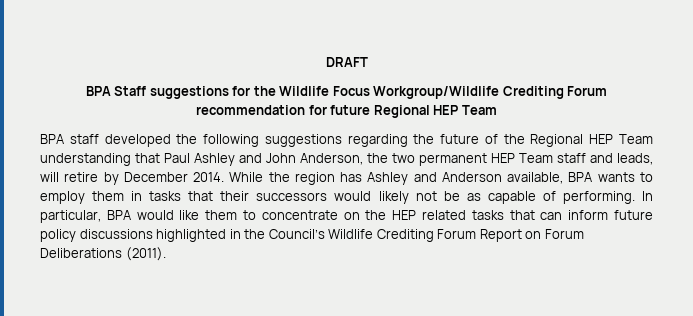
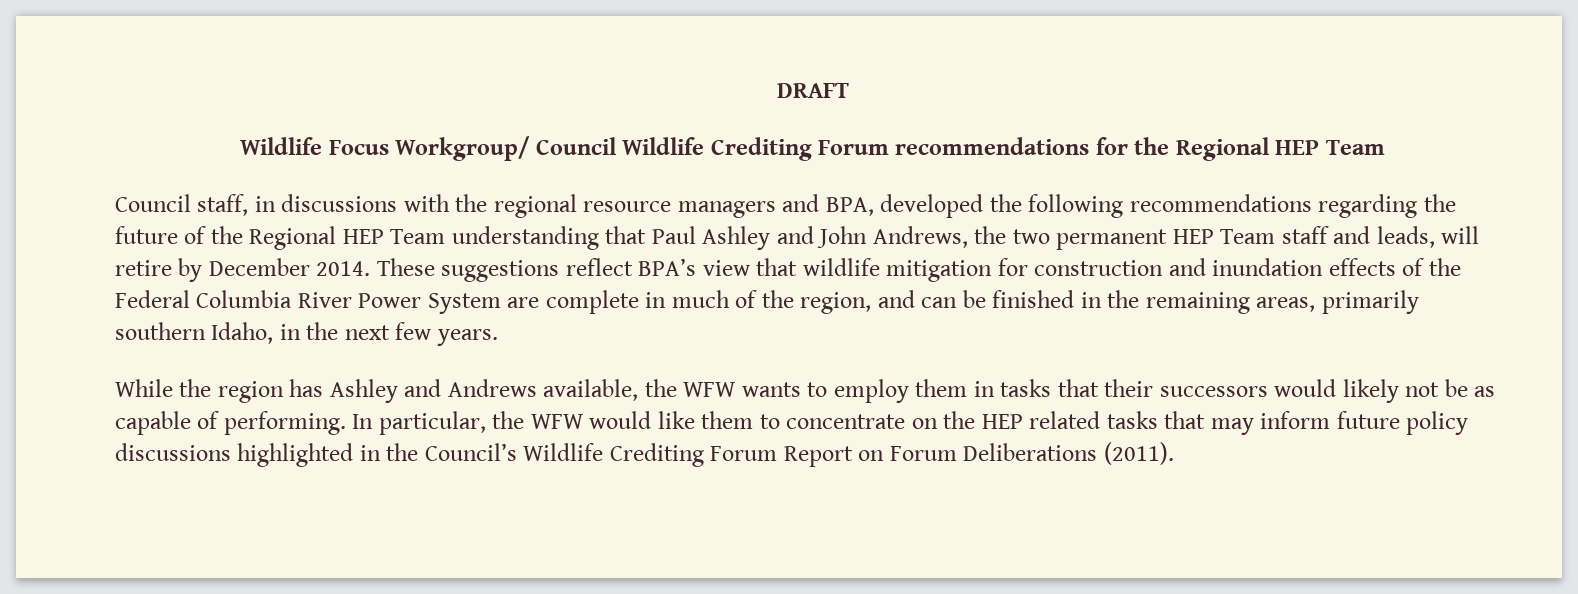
- BPA Staff suggestions for the Wildlife Focus Workgroup/Wildlife Crediting Forum recommendation for future Regional HEP Team
- BPA staff developed the following suggestions regarding the future of the Regional HEP Team understanding that Paul Ashley and John Anderson, the two permanent HEP Team staff and leads, will retire by December 2014. While the region has Ashley and Anderson available, BPA wants to employ them in tasks that their successors would likely not be as capable of performing.
+ Wildlife Focus Workgroup/ Council Wildlife Crediting Forum recommendations for the Regional HEP Team
+ Council staff, in discussions with the regional resource managers and BPA, developed the following recommendations regarding the future of the Regional HEP Team understanding that Paul Ashley and John Andrews, the two permanent HEP Team staff and leads, will retire by December 2014. These suggestions reflect BPA’s view that wildlife mitigation for construction and inundation effects of the Federal Columbia River Power System are complete in much of the region, and can be finished in the remaining areas, primarily southern Idaho, in the next few years.
+ While the region has Ashley and Andrews available, the WFW wants to employ them in tasks that their successors would likely not be as capable of performing.
- In particular, BPA would like them to concentrate on the HEP related tasks that can inform future policy discussions highlighted in the Council’s Wildlife Crediting Forum Report on Forum Deliberations (2011).
+ In particular, the WFW would like them to concentrate on the HEP related tasks that may inform future policy discussions highlighted in the Council’s Wildlife Crediting Forum Report on Forum Deliberations (2011).

